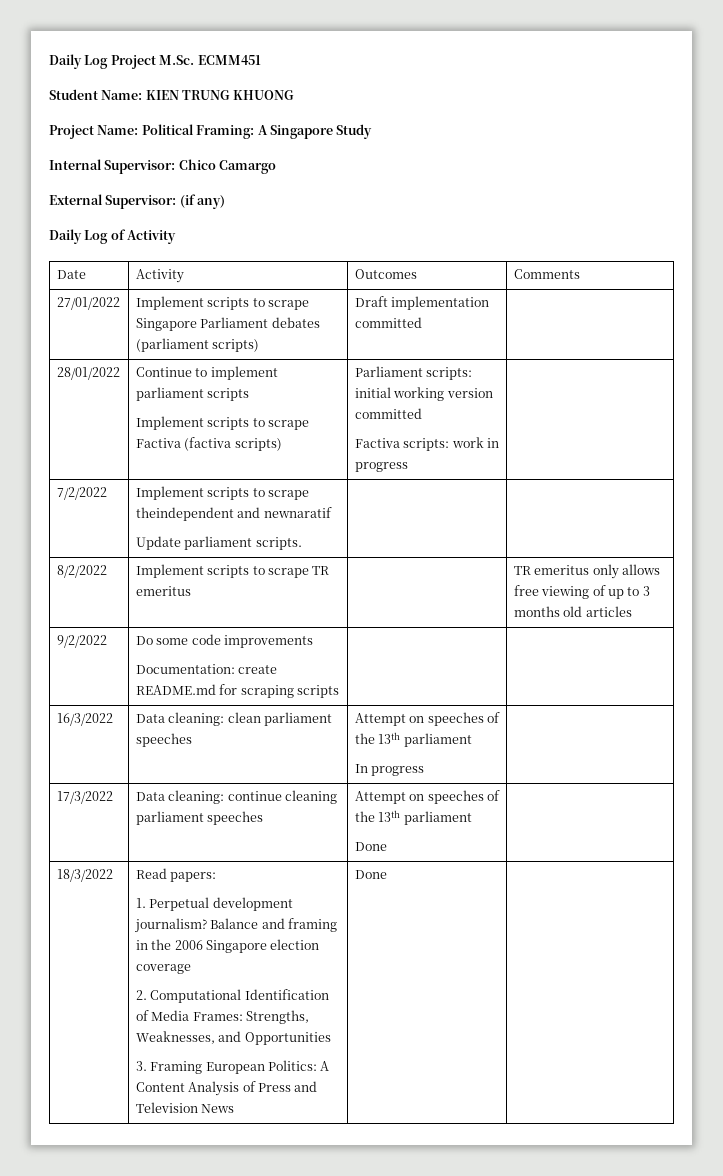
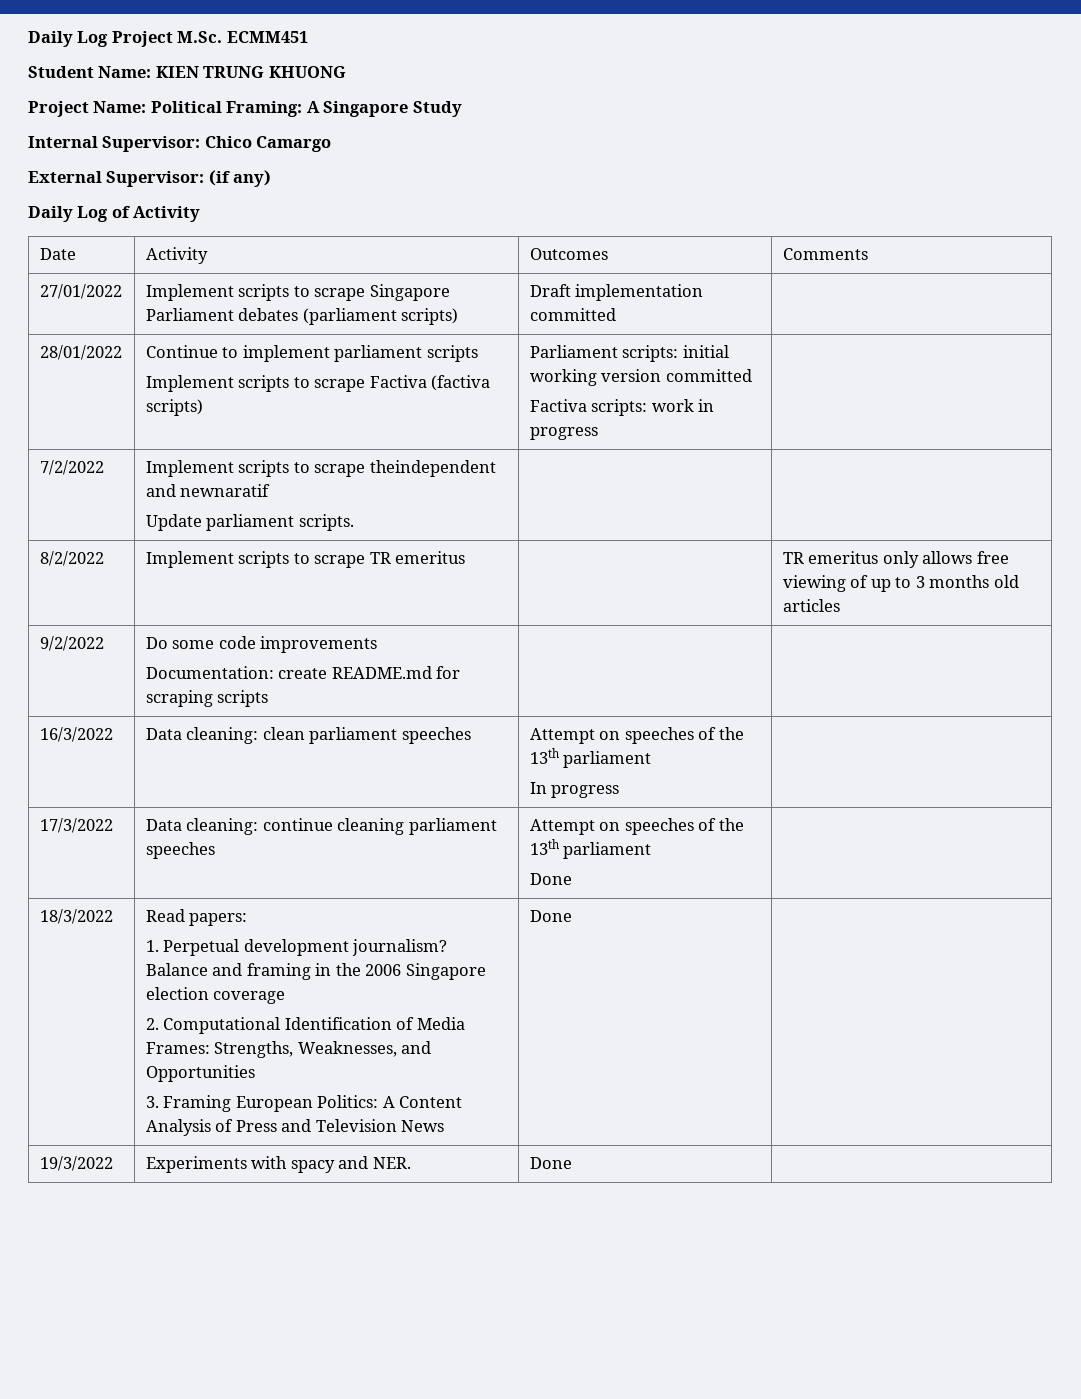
+ 19/3/2022 | Experiments with spacy and NER. | Done |

